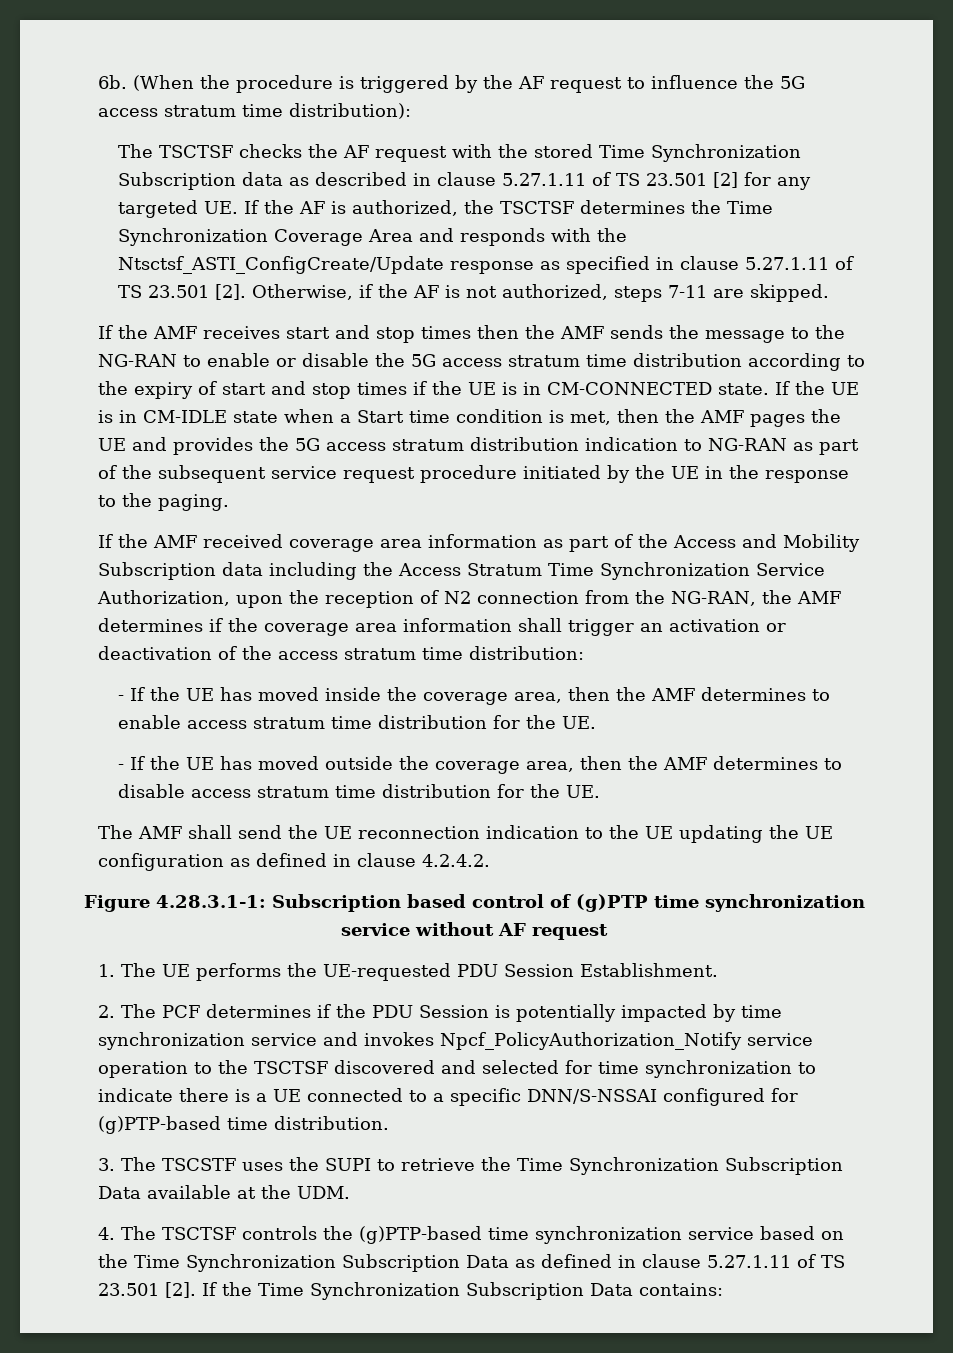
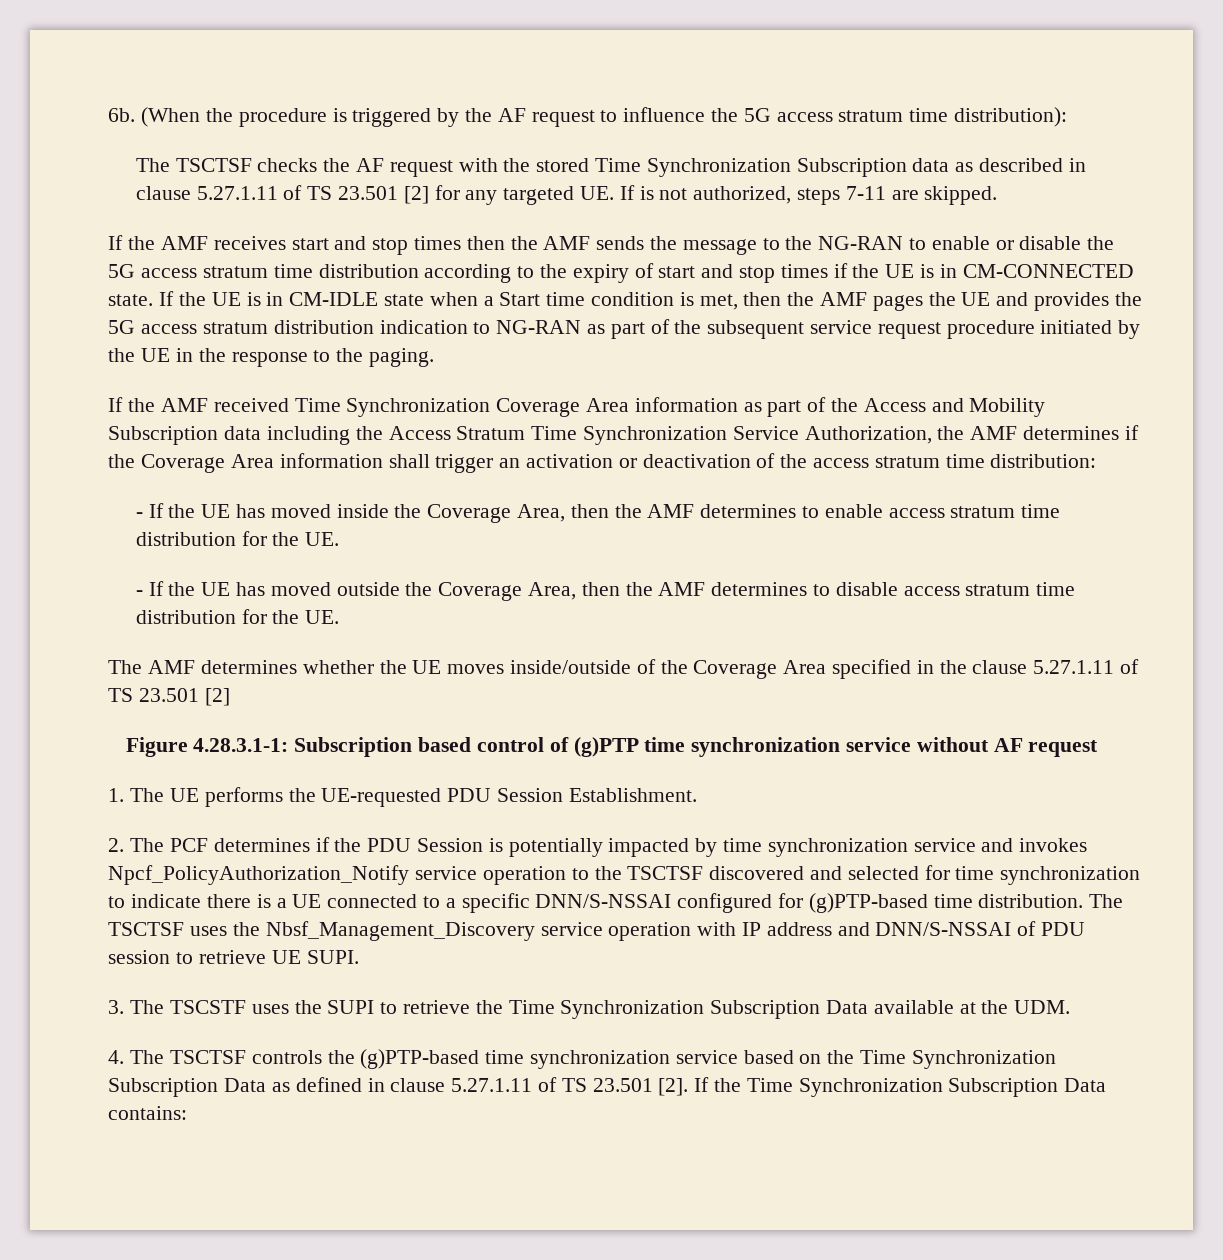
- The TSCTSF checks the AF request with the stored Time Synchronization Subscription data as described in clause 5.27.1.11 of TS 23.501 [2] for any targeted UE. If the AF is authorized, the TSCTSF determines the Time Synchronization Coverage Area and responds with the Ntsctsf_ASTI_ConfigCreate/Update response as specified in clause 5.27.1.11 of TS 23.501 [2]. Otherwise, if the AF is not authorized, steps 7-11 are skipped.
+ The TSCTSF checks the AF request with the stored Time Synchronization Subscription data as described in clause 5.27.1.11 of TS 23.501 [2] for any targeted UE. If is not authorized, steps 7-11 are skipped.
- If the AMF received coverage area information as part of the Access and Mobility Subscription data including the Access Stratum Time Synchronization Service Authorization, upon the reception of N2 connection from the NG-RAN, the AMF determines if the coverage area information shall trigger an activation or deactivation of the access stratum time distribution:
+ If the AMF received Time Synchronization Coverage Area information as part of the Access and Mobility Subscription data including the Access Stratum Time Synchronization Service Authorization, the AMF determines if the Coverage Area information shall trigger an activation or deactivation of the access stratum time distribution:
- - If the UE has moved inside the coverage area, then the AMF determines to enable access stratum time distribution for the UE.
+ - If the UE has moved inside the Coverage Area, then the AMF determines to enable access stratum time distribution for the UE.
- - If the UE has moved outside the coverage area, then the AMF determines to disable access stratum time distribution for the UE.
+ - If the UE has moved outside the Coverage Area, then the AMF determines to disable access stratum time distribution for the UE.
- The AMF shall send the UE reconnection indication to the UE updating the UE configuration as defined in clause 4.2.4.2.
+ The AMF determines whether the UE moves inside/outside of the Coverage Area specified in the clause 5.27.1.11 of TS 23.501 [2]
+ The TSCTSF uses the Nbsf_Management_Discovery service operation with IP address and DNN/S-NSSAI of PDU session to retrieve UE SUPI.

